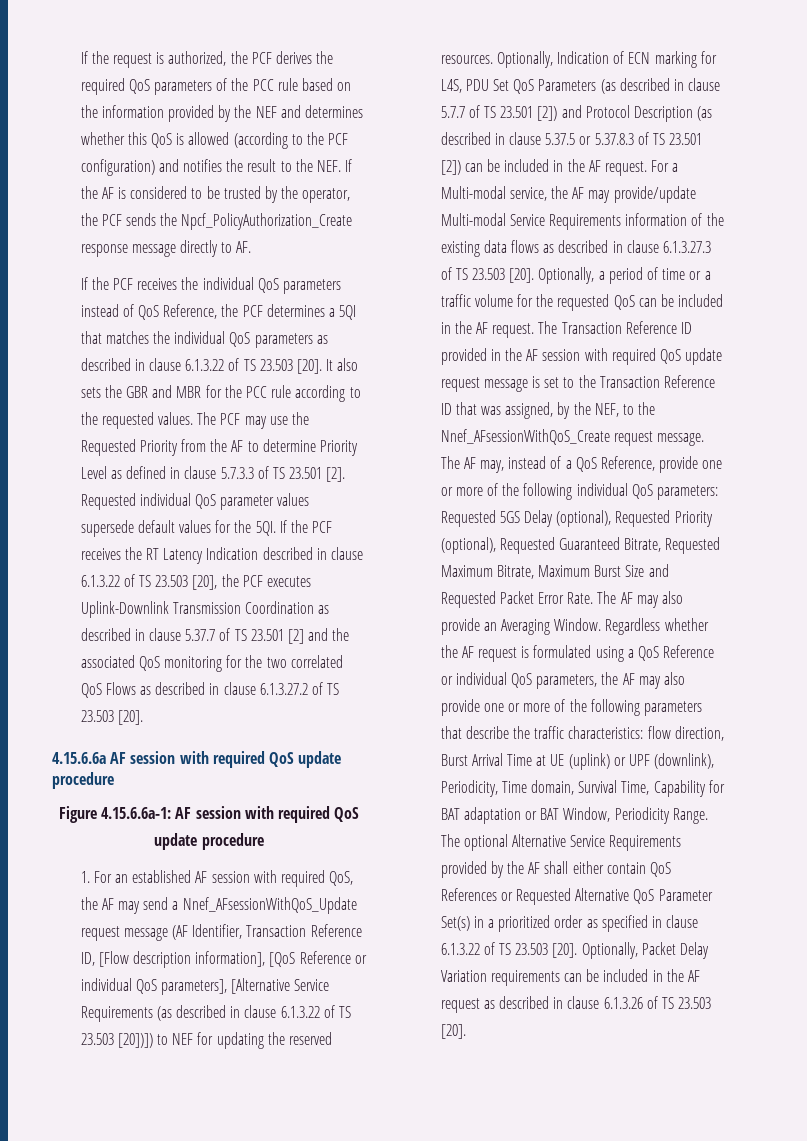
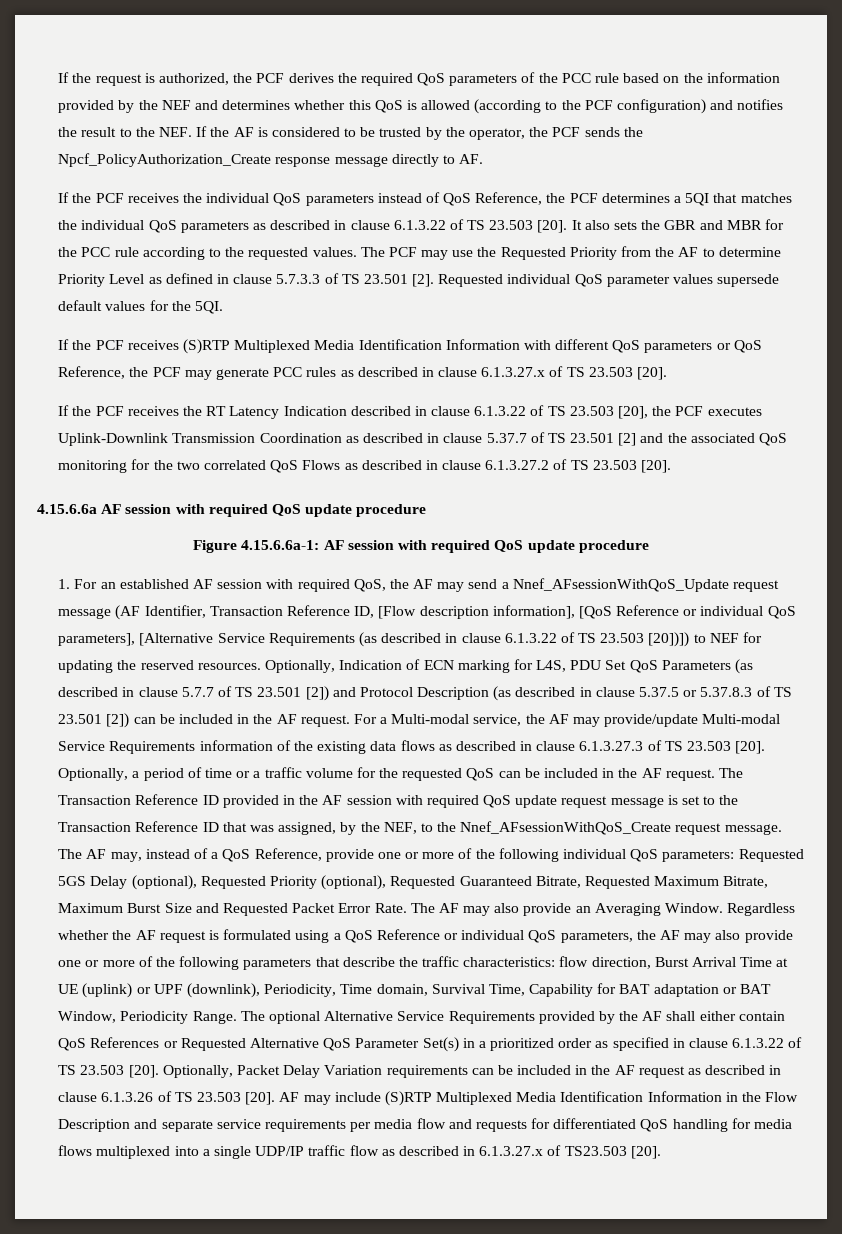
- Requested individual QoS parameter values supersede default values for the 5QI. If the PCF receives the RT Latency Indication described in clause 6.1.3.22 of TS 23.503 [20], the PCF executes Uplink-Downlink Transmission Coordination as described in clause 5.37.7 of TS 23.501 [2] and the associated QoS monitoring for the two correlated QoS Flows as described in clause 6.1.3.27.2 of TS 23.503 [20].
+ Requested individual QoS parameter values supersede default values for the 5QI.
+ If the PCF receives (S)RTP Multiplexed Media Identification Information with different QoS parameters or QoS Reference, the PCF may generate PCC rules as described in clause 6.1.3.27.x of TS 23.503 [20].
+ If the PCF receives the RT Latency Indication described in clause 6.1.3.22 of TS 23.503 [20], the PCF executes Uplink-Downlink Transmission Coordination as described in clause 5.37.7 of TS 23.501 [2] and the associated QoS monitoring for the two correlated QoS Flows as described in clause 6.1.3.27.2 of TS 23.503 [20].
+ AF may include (S)RTP Multiplexed Media Identification Information in the Flow Description and separate service requirements per media flow and requests for differentiated QoS handling for media flows multiplexed into a single UDP/IP traffic flow as described in 6.1.3.27.x of TS23.503 [20].

